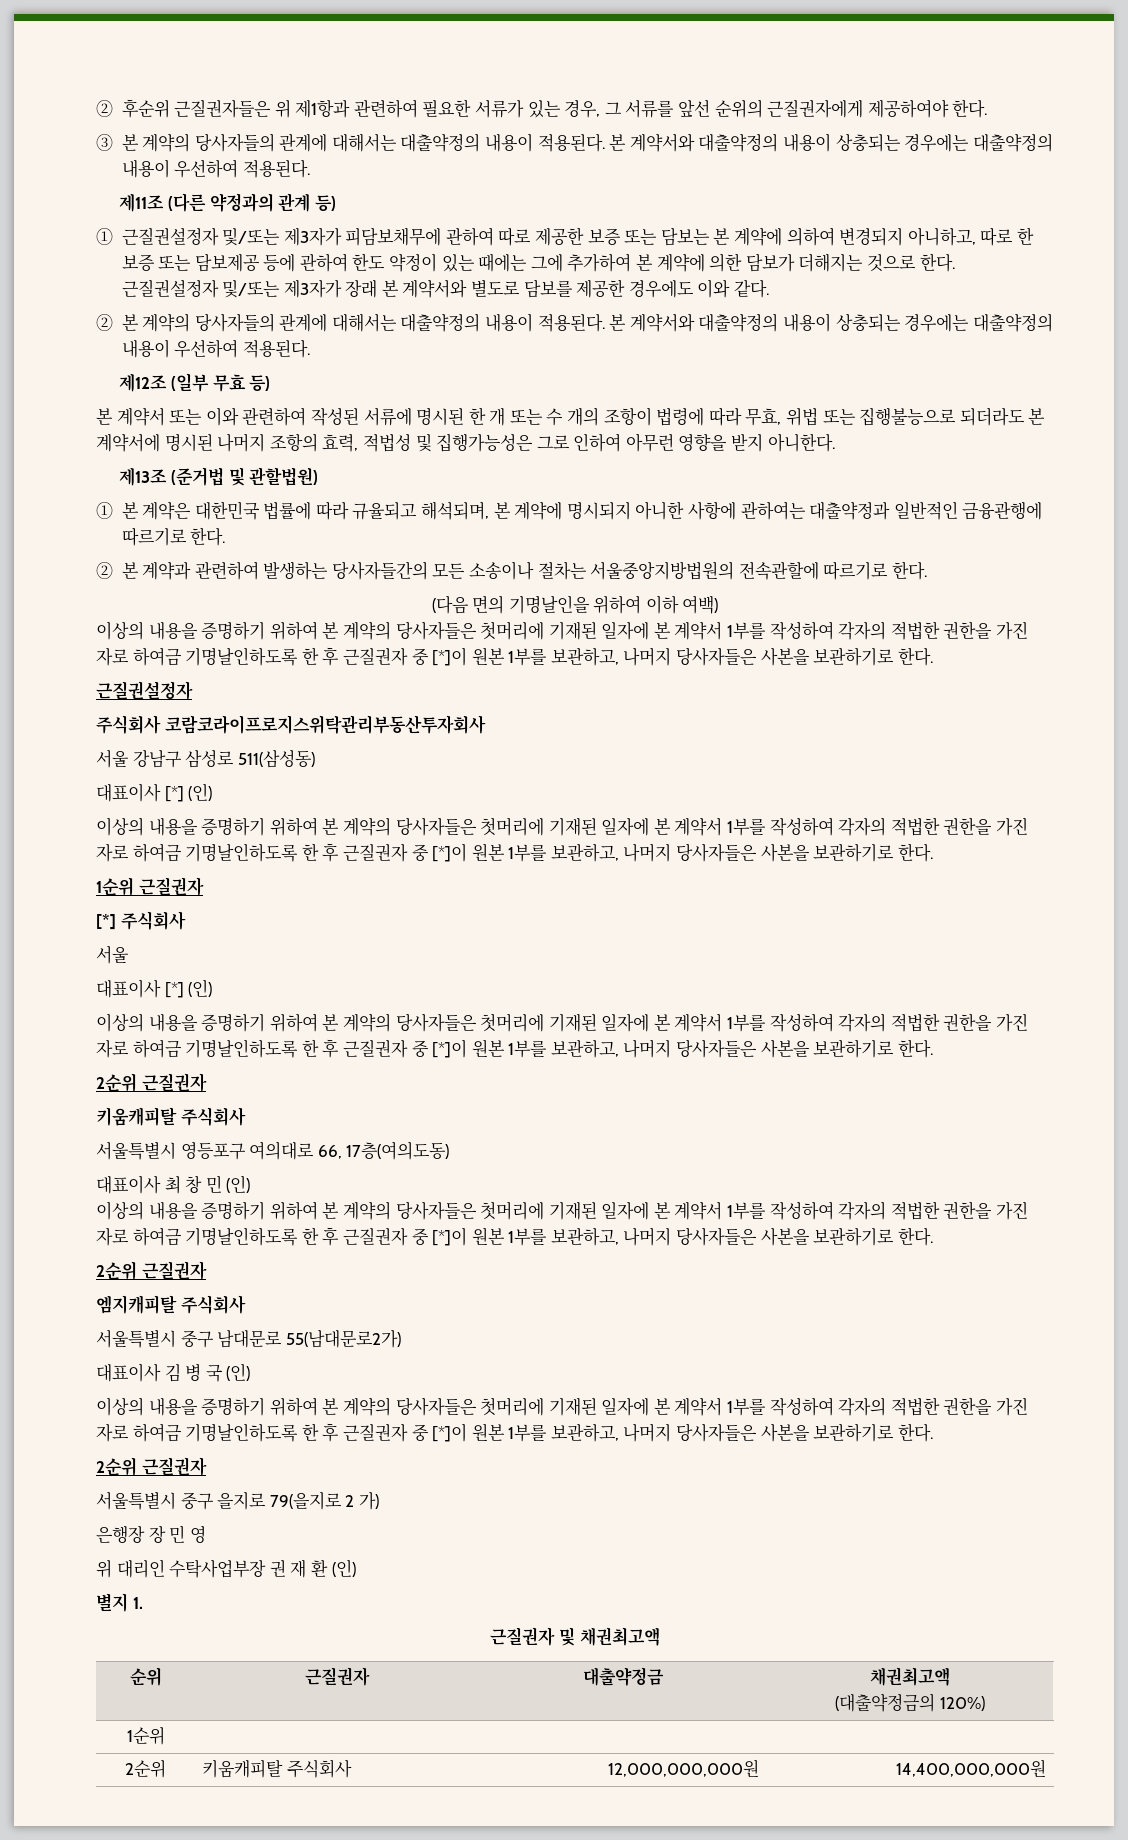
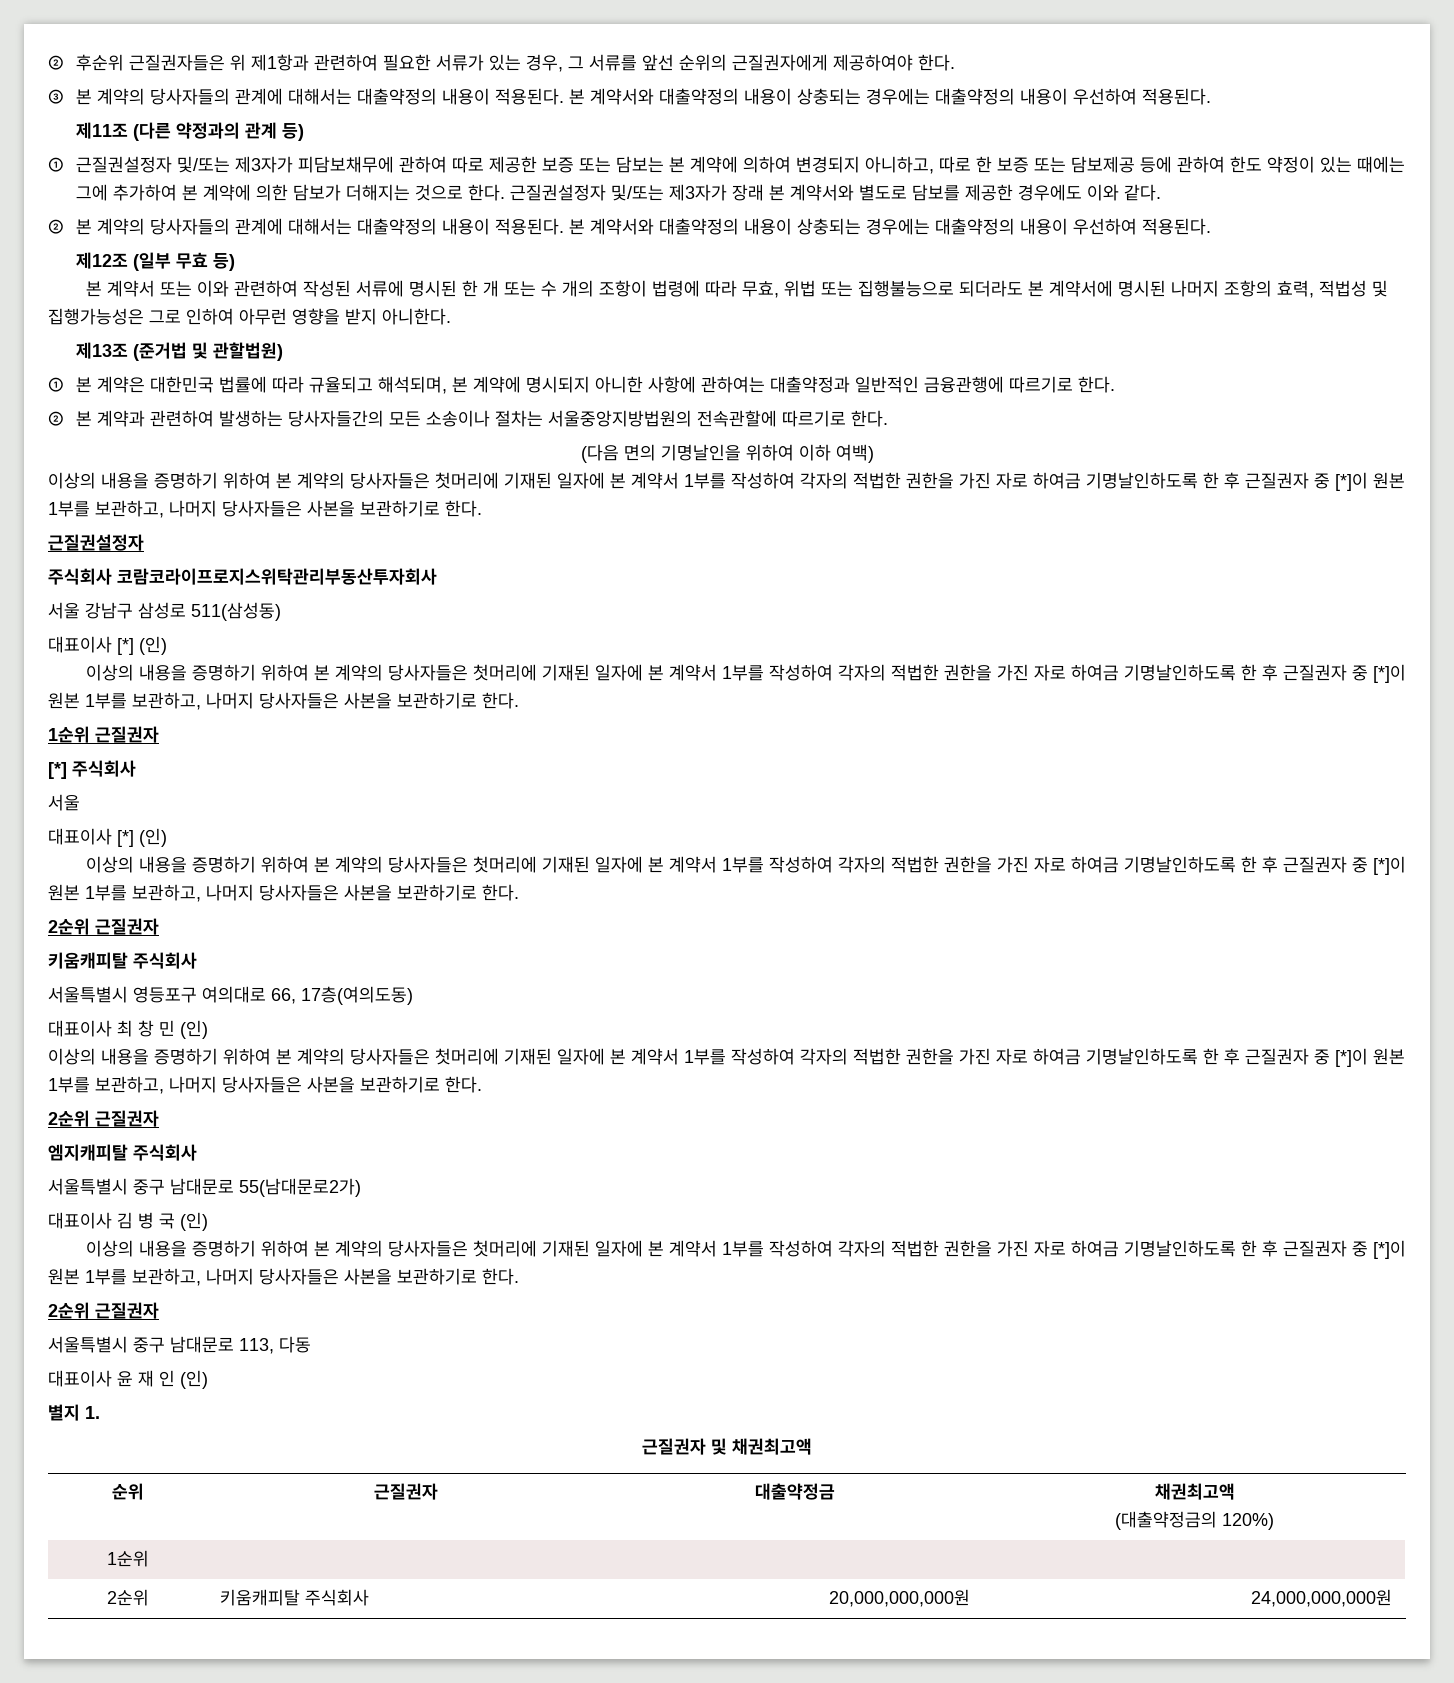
- 서울특별시 중구 을지로 79(을지로 2 가)
- 은행장 장 민 영
- 위 대리인 수탁사업부장 권 재 환 (인)
+ 서울특별시 중구 남대문로 113, 다동
+ 대표이사 윤 재 인 (인)
- 2순위 | 키움캐피탈 주식회사 | 12,000,000,000원 | 14,400,000,000원
+ 2순위 | 키움캐피탈 주식회사 | 20,000,000,000원 | 24,000,000,000원

